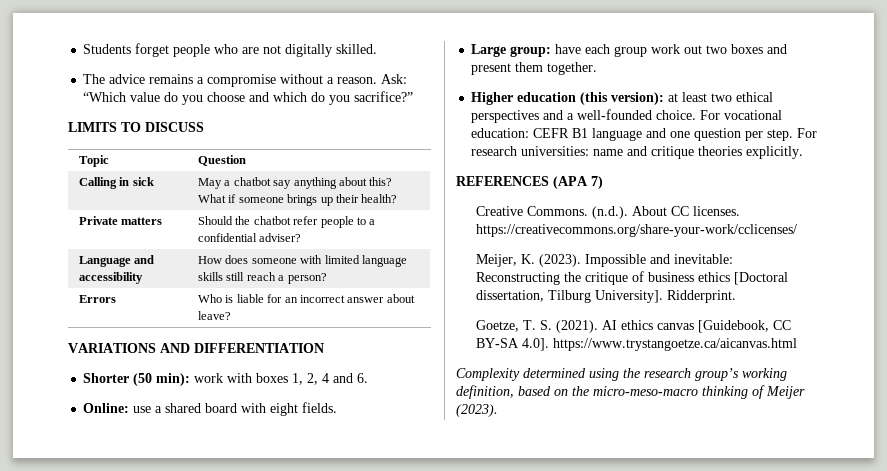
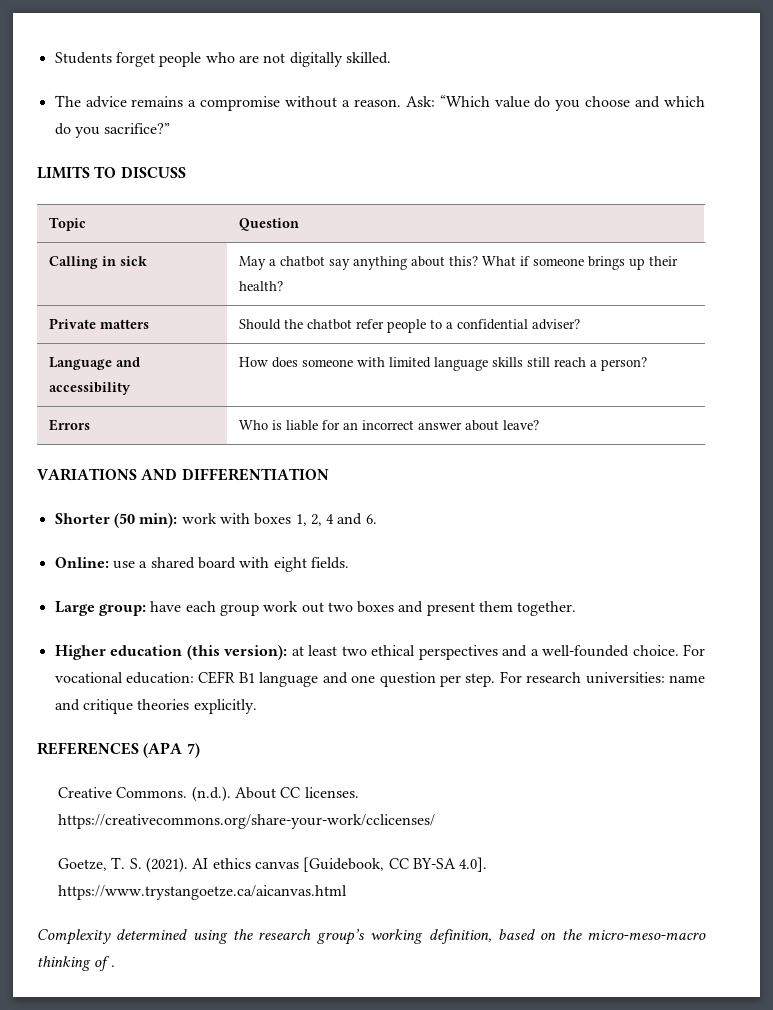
- Meijer, K. (2023). Impossible and inevitable: Reconstructing the critique of business ethics [Doctoral dissertation, Tilburg University]. Ridderprint.
- Complexity determined using the research group’s working definition, based on the micro-meso-macro thinking of Meijer (2023).
+ Complexity determined using the research group’s working definition, based on the micro-meso-macro thinking of .

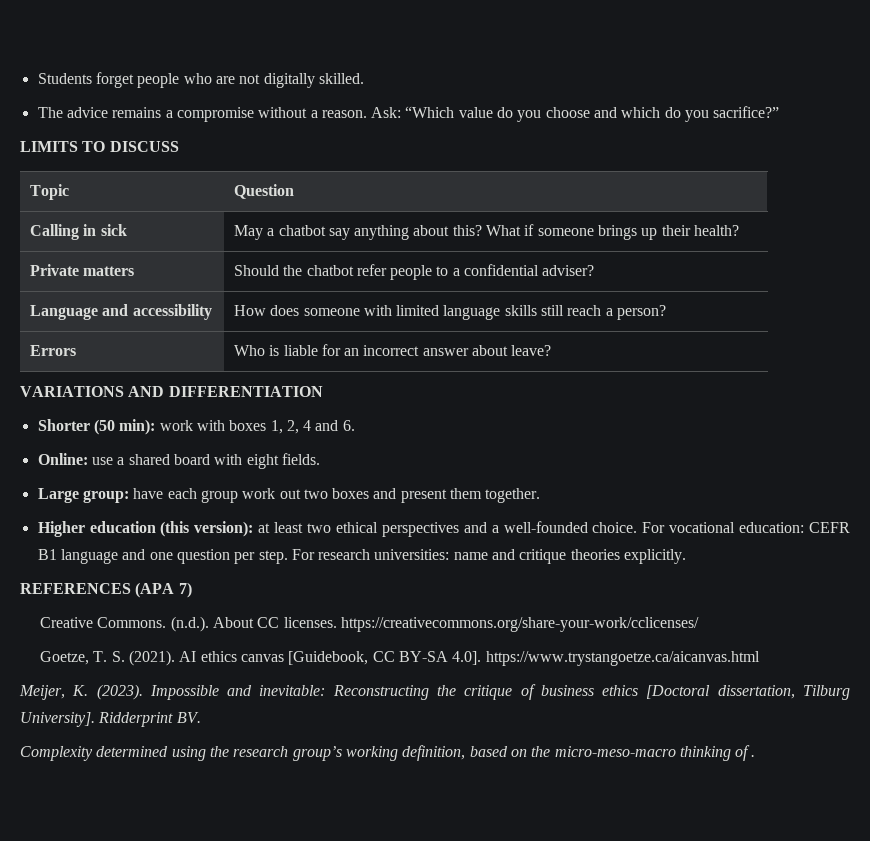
+ Meijer, K. (2023). Impossible and inevitable: Reconstructing the critique of business ethics [Doctoral dissertation, Tilburg University]. Ridderprint BV.

